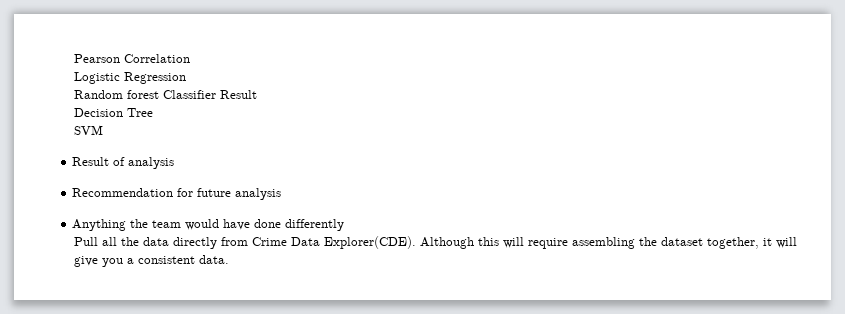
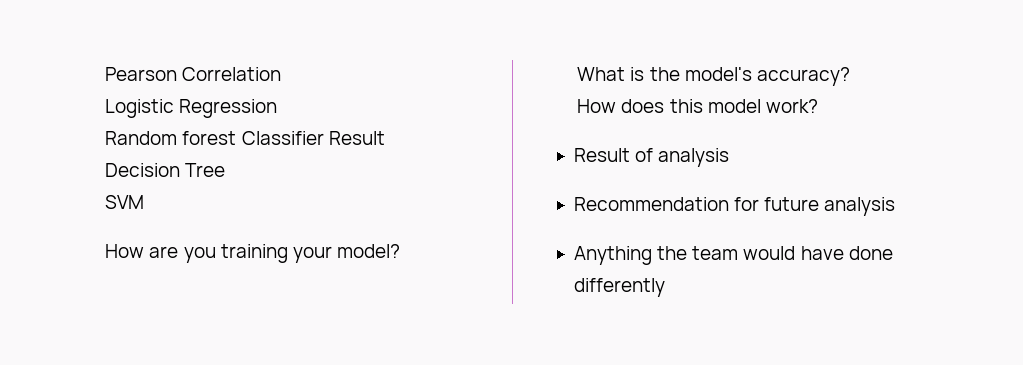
+ How are you training your model?
+ What is the model's accuracy?
+ How does this model work?
- Pull all the data directly from Crime Data Explorer(CDE). Although this will require assembling the dataset together, it will give you a consistent data.

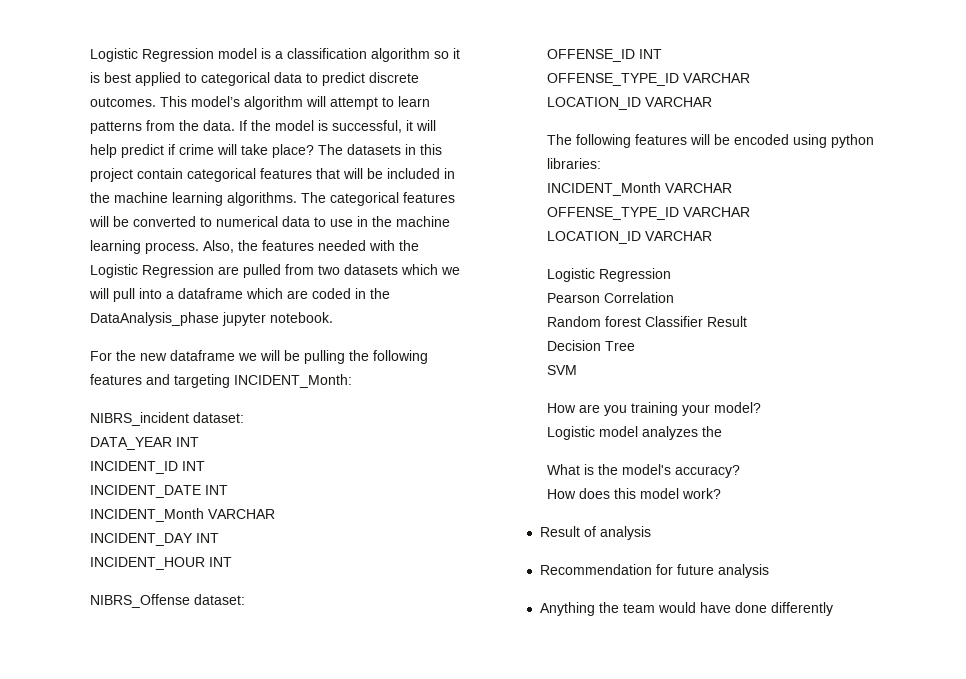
+ Logistic Regression model is a classification algorithm so it is best applied to categorical data to predict discrete outcomes. This model’s algorithm will attempt to learn patterns from the data. If the model is successful, it will help predict if crime will take place? The datasets in this project contain categorical features that will be included in the machine learning algorithms. The categorical features will be converted to numerical data to use in the machine learning process. Also, the features needed with the Logistic Regression are pulled from two datasets which we will pull into a dataframe which are coded in the DataAnalysis_phase jupyter notebook.
+ For the new dataframe we will be pulling the following features and targeting INCIDENT_Month:
+ NIBRS_incident dataset:
+ DATA_YEAR INT
+ INCIDENT_ID INT
+ INCIDENT_DATE INT
+ INCIDENT_Month VARCHAR
+ INCIDENT_DAY INT
+ INCIDENT_HOUR INT
+ NIBRS_Offense dataset:
+ OFFENSE_ID INT
+ OFFENSE_TYPE_ID VARCHAR
+ LOCATION_ID VARCHAR
+ The following features will be encoded using python libraries:
+ INCIDENT_Month VARCHAR
+ OFFENSE_TYPE_ID VARCHAR
+ LOCATION_ID VARCHAR
+ Logistic Regression
  Pearson Correlation
- Logistic Regression
+ Logistic model analyzes the

